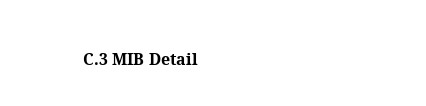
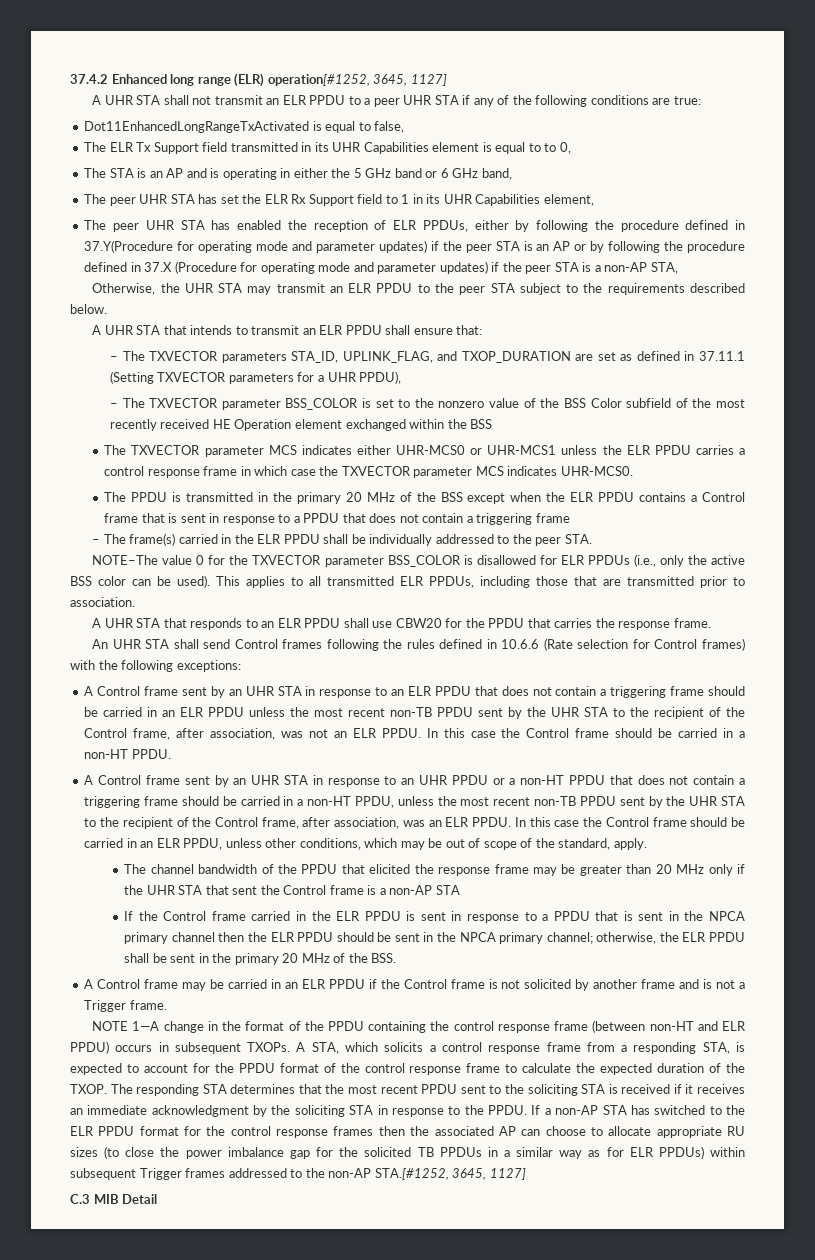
+ 37.4.2 Enhanced long range (ELR) operation[#1252, 3645, 1127]
+ A UHR STA shall not transmit an ELR PPDU to a peer UHR STA if any of the following conditions are true:
+ Dot11EnhancedLongRangeTxActivated is equal to false,
+ The ELR Tx Support field transmitted in its UHR Capabilities element is equal to to 0,
+ The STA is an AP and is operating in either the 5 GHz band or 6 GHz band,
+ The peer UHR STA has set the ELR Rx Support field to 1 in its UHR Capabilities element,
+ The peer UHR STA has enabled the reception of ELR PPDUs, either by following the procedure defined in 37.Y(Procedure for operating mode and parameter updates) if the peer STA is an AP or by following the procedure defined in 37.X (Procedure for operating mode and parameter updates) if the peer STA is a non-AP STA,
+ Otherwise, the UHR STA may transmit an ELR PPDU to the peer STA subject to the requirements described below.
+ A UHR STA that intends to transmit an ELR PPDU shall ensure that:
+ – The TXVECTOR parameters STA_ID, UPLINK_FLAG, and TXOP_DURATION are set as defined in 37.11.1 (Setting TXVECTOR parameters for a UHR PPDU),
+ – The TXVECTOR parameter BSS_COLOR is set to the nonzero value of the BSS Color subfield of the most recently received HE Operation element exchanged within the BSS
+ The TXVECTOR parameter MCS indicates either UHR-MCS0 or UHR-MCS1 unless the ELR PPDU carries a control response frame in which case the TXVECTOR parameter MCS indicates UHR-MCS0.
+ The PPDU is transmitted in the primary 20 MHz of the BSS except when the ELR PPDU contains a Control frame that is sent in response to a PPDU that does not contain a triggering frame
+ – The frame(s) carried in the ELR PPDU shall be individually addressed to the peer STA.
+ NOTE–The value 0 for the TXVECTOR parameter BSS_COLOR is disallowed for ELR PPDUs (i.e., only the active BSS color can be used). This applies to all transmitted ELR PPDUs, including those that are transmitted prior to association.
+ A UHR STA that responds to an ELR PPDU shall use CBW20 for the PPDU that carries the response frame.
+ An UHR STA shall send Control frames following the rules defined in 10.6.6 (Rate selection for Control frames) with the following exceptions:
+ A Control frame sent by an UHR STA in response to an ELR PPDU that does not contain a triggering frame should be carried in an ELR PPDU unless the most recent non-TB PPDU sent by the UHR STA to the recipient of the Control frame, after association, was not an ELR PPDU. In this case the Control frame should be carried in a non-HT PPDU.
+ A Control frame sent by an UHR STA in response to an UHR PPDU or a non-HT PPDU that does not contain a triggering frame should be carried in a non-HT PPDU, unless the most recent non-TB PPDU sent by the UHR STA to the recipient of the Control frame, after association, was an ELR PPDU. In this case the Control frame should be carried in an ELR PPDU, unless other conditions, which may be out of scope of the standard, apply.
+ The channel bandwidth of the PPDU that elicited the response frame may be greater than 20 MHz only if the UHR STA that sent the Control frame is a non-AP STA
+ If the Control frame carried in the ELR PPDU is sent in response to a PPDU that is sent in the NPCA primary channel then the ELR PPDU should be sent in the NPCA primary channel; otherwise, the ELR PPDU shall be sent in the primary 20 MHz of the BSS.
+ A Control frame may be carried in an ELR PPDU if the Control frame is not solicited by another frame and is not a Trigger frame.
+ NOTE 1—A change in the format of the PPDU containing the control response frame (between non-HT and ELR PPDU) occurs in subsequent TXOPs. A STA, which solicits a control response frame from a responding STA, is expected to account for the PPDU format of the control response frame to calculate the expected duration of the TXOP. The responding STA determines that the most recent PPDU sent to the soliciting STA is received if it receives an immediate acknowledgment by the soliciting STA in response to the PPDU. If a non-AP STA has switched to the ELR PPDU format for the control response frames then the associated AP can choose to allocate appropriate RU sizes (to close the power imbalance gap for the solicited TB PPDUs in a similar way as for ELR PPDUs) within subsequent Trigger frames addressed to the non-AP STA.[#1252, 3645, 1127]

